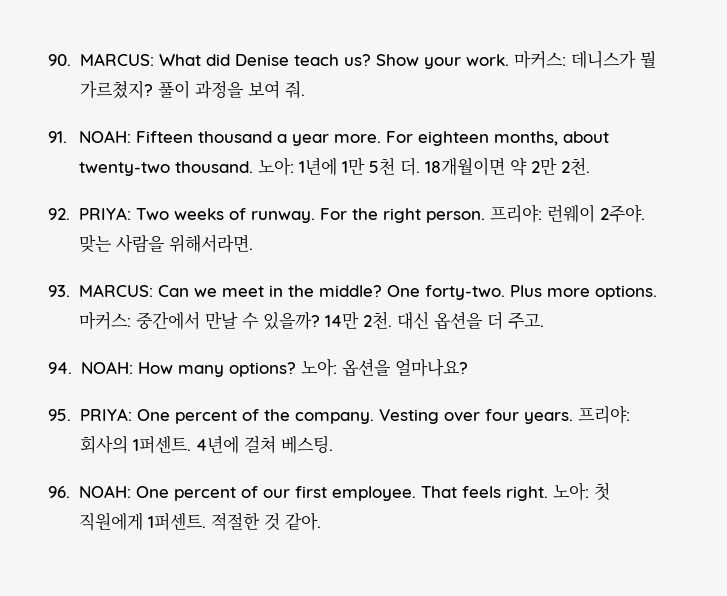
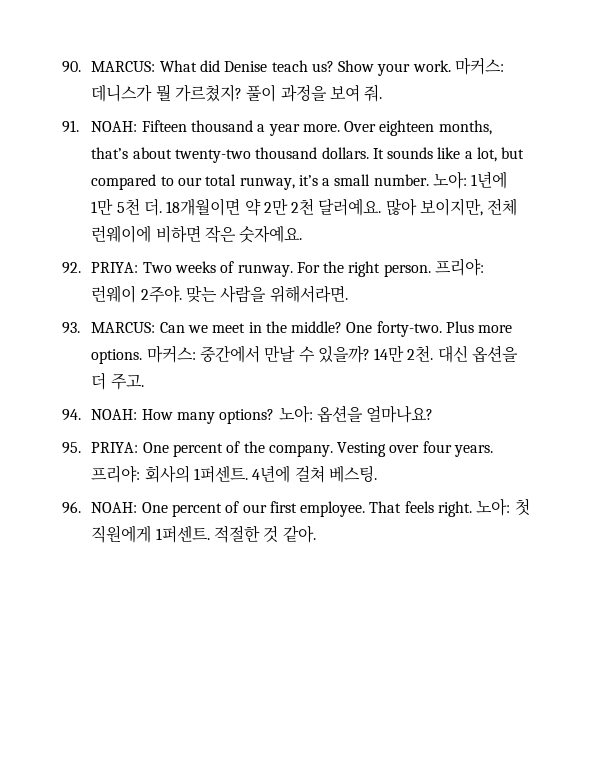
- For eighteen months, about twenty-two thousand.
+ Over eighteen months, that’s about twenty-two thousand dollars. It sounds like a lot, but compared to our total runway, it’s a small number.
- 18개월이면 약 2만 2천.
+ 18개월이면 약 2만 2천 달러예요. 많아 보이지만, 전체 런웨이에 비하면 작은 숫자예요.

